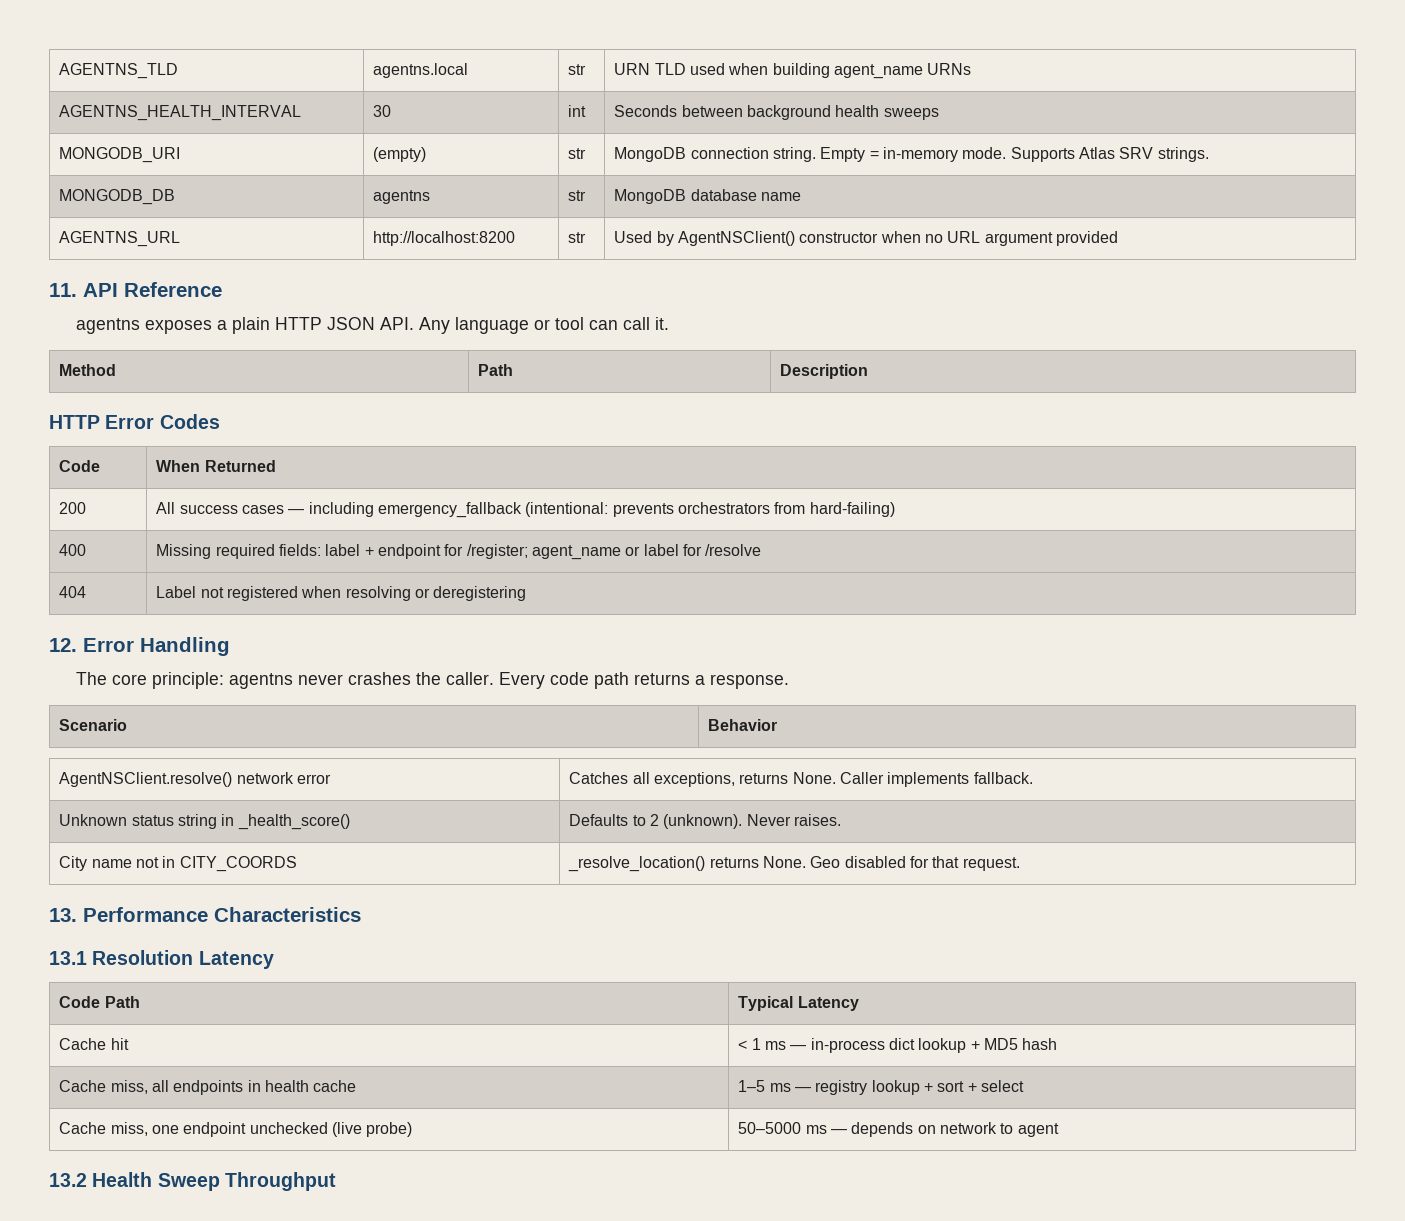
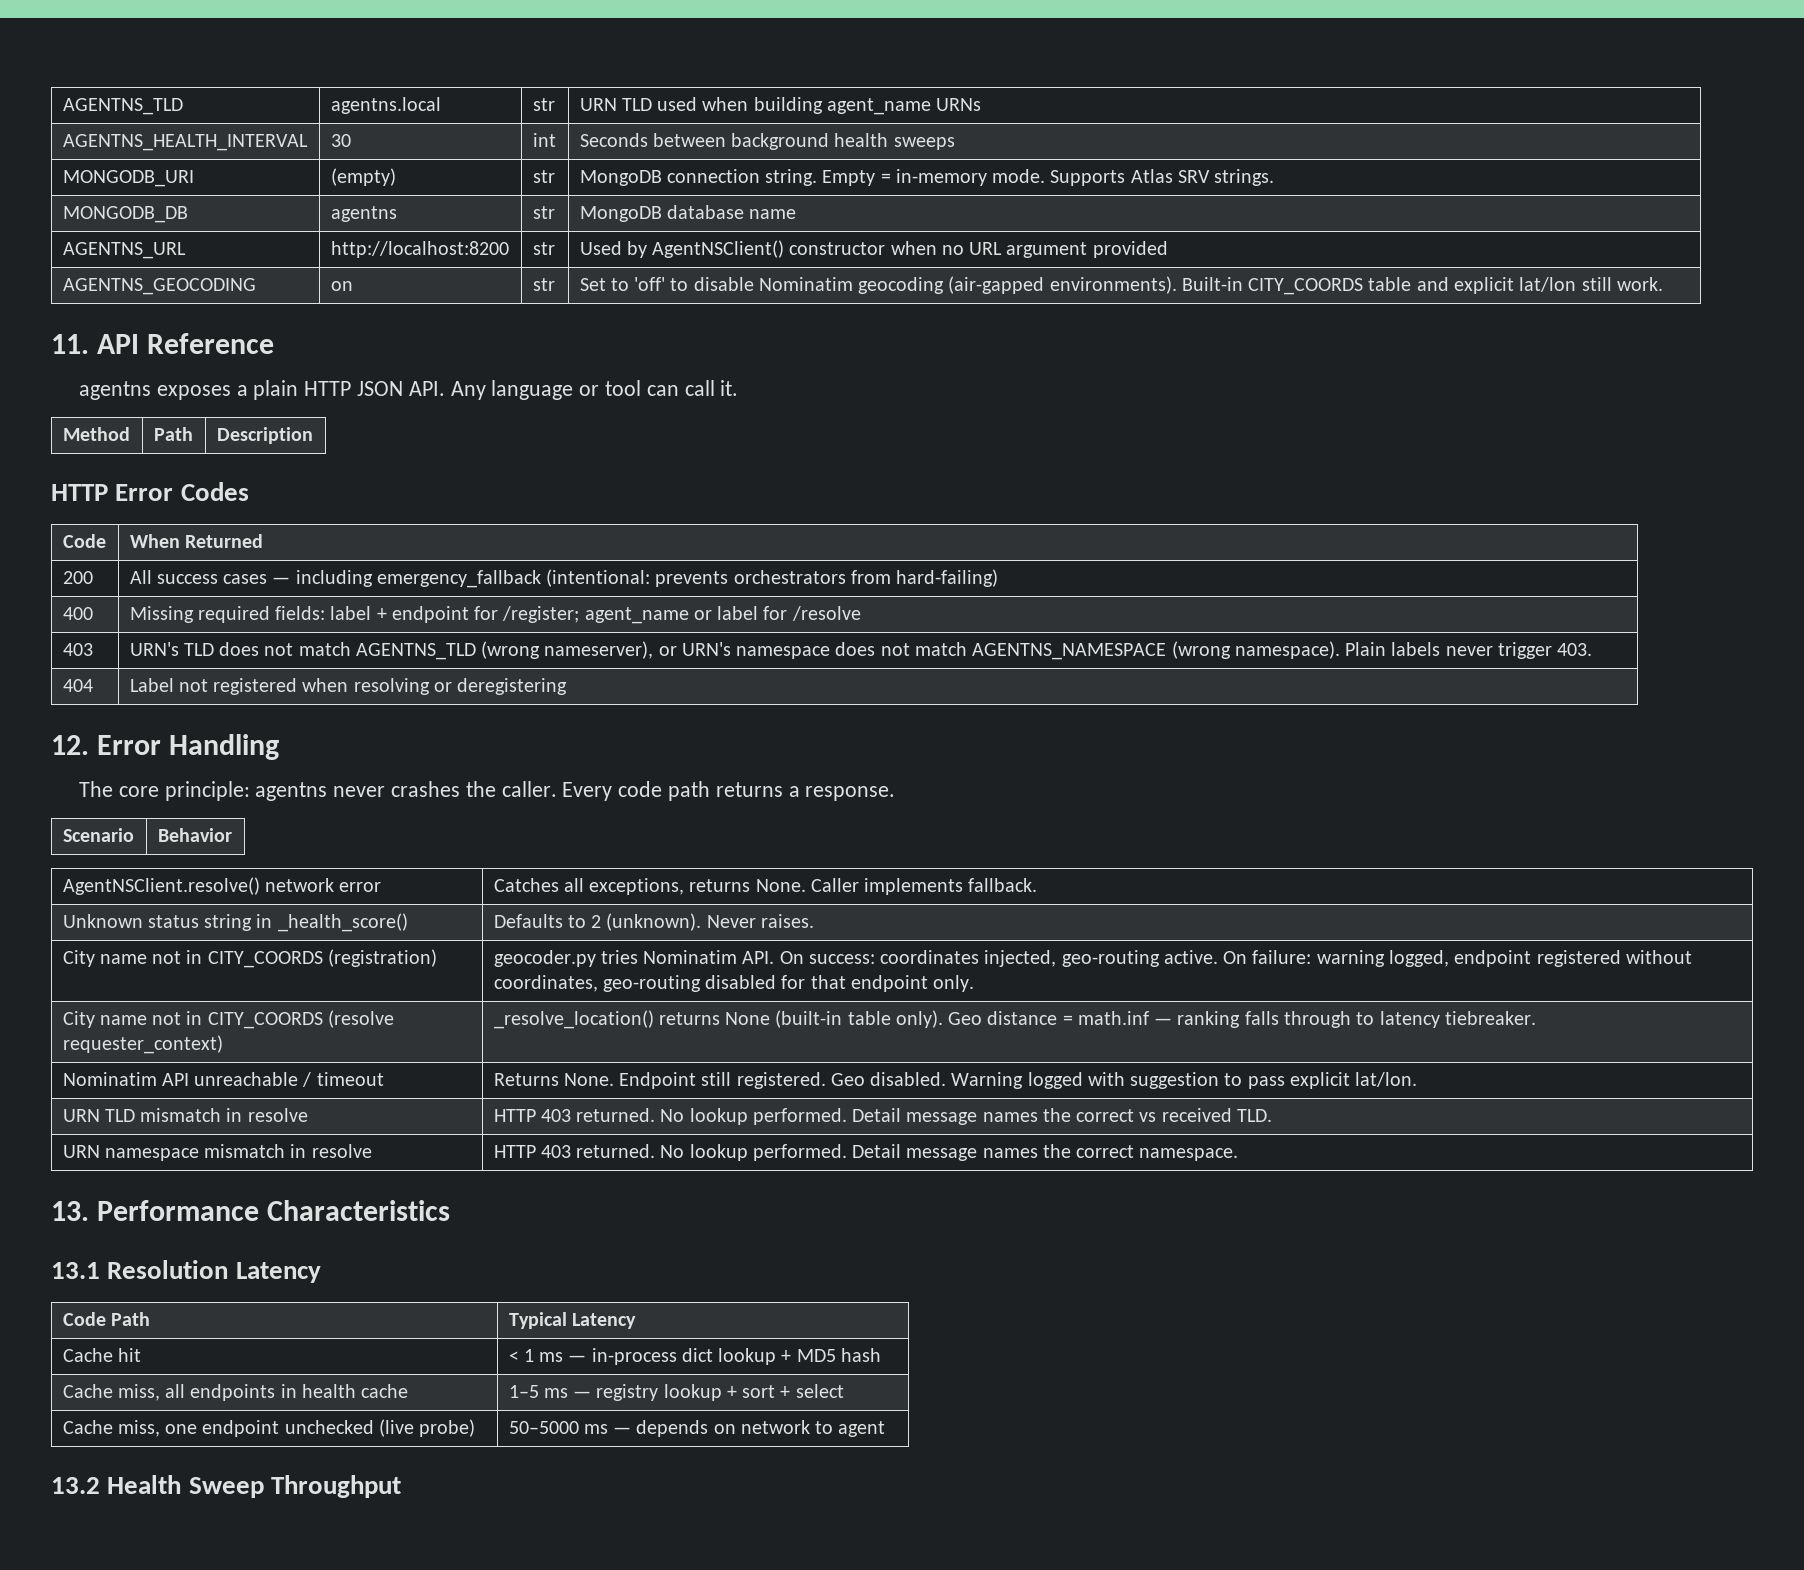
+ AGENTNS_GEOCODING | on | str | Set to 'off' to disable Nominatim geocoding (air-gapped environments). Built-in CITY_COORDS table and explicit lat/lon still work.
+ 403 | URN's TLD does not match AGENTNS_TLD (wrong nameserver), or URN's namespace does not match AGENTNS_NAMESPACE (wrong namespace). Plain labels never trigger 403.
- City name not in CITY_COORDS | _resolve_location() returns None. Geo disabled for that request.
+ City name not in CITY_COORDS (registration) | geocoder.py tries Nominatim API. On success: coordinates injected, geo-routing active. On failure: warning logged, endpoint registered without coordinates, geo-routing disabled for that endpoint only.
+ City name not in CITY_COORDS (resolve requester_context) | _resolve_location() returns None (built-in table only). Geo distance = math.inf — ranking falls through to latency tiebreaker.
+ Nominatim API unreachable / timeout | Returns None. Endpoint still registered. Geo disabled. Warning logged with suggestion to pass explicit lat/lon.
+ URN TLD mismatch in resolve | HTTP 403 returned. No lookup performed. Detail message names the correct vs received TLD.
+ URN namespace mismatch in resolve | HTTP 403 returned. No lookup performed. Detail message names the correct namespace.

